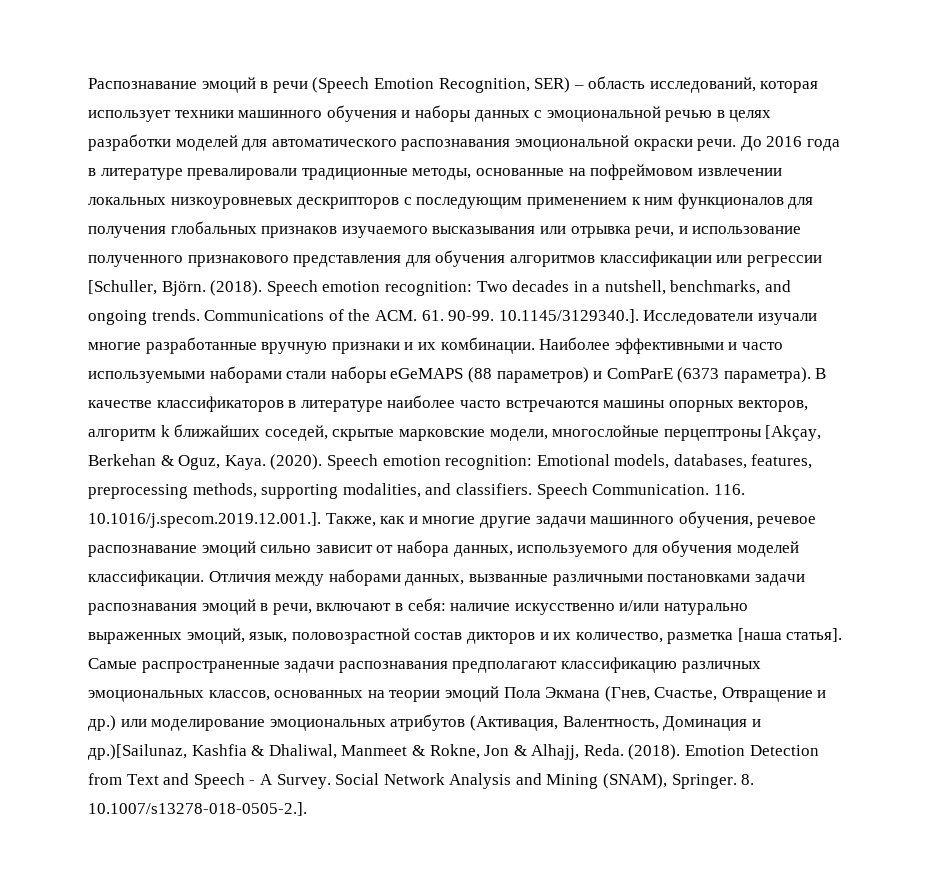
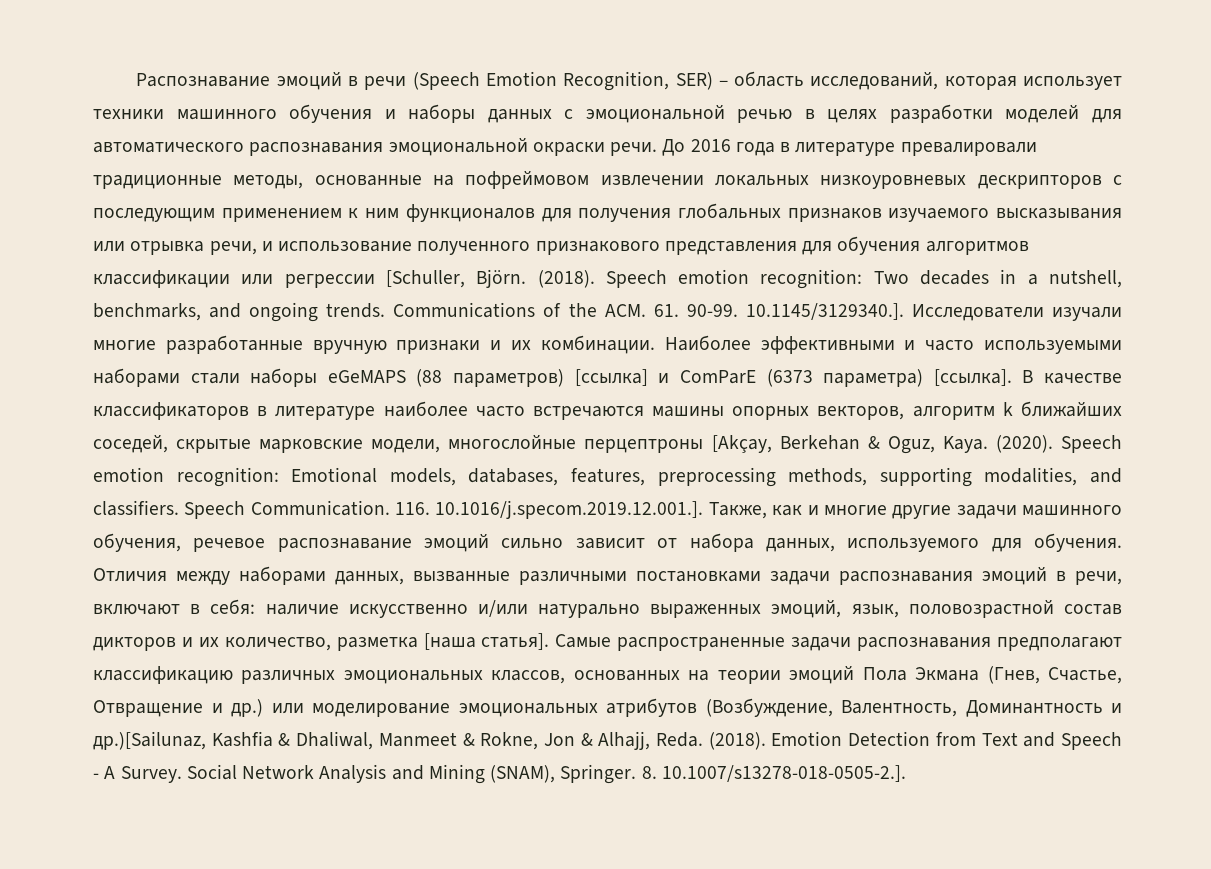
- Наиболее эффективными и часто используемыми наборами стали наборы eGeMAPS (88 параметров) и ComParE (6373 параметра).
+ Наиболее эффективными и часто используемыми наборами стали наборы eGeMAPS (88 параметров) [ссылка] и ComParE (6373 параметра) [ссылка].
- 116. 10.1016/j.specom.2019.12.001.]. Также, как и многие другие задачи машинного обучения, речевое распознавание эмоций сильно зависит от набора данных, используемого для обучения моделей классификации.
+ 116. 10.1016/j.specom.2019.12.001.]. Также, как и многие другие задачи машинного обучения, речевое распознавание эмоций сильно зависит от набора данных, используемого для обучения.
- Самые распространенные задачи распознавания предполагают классификацию различных эмоциональных классов, основанных на теории эмоций Пола Экмана (Гнев, Счастье, Отвращение и др.) или моделирование эмоциональных атрибутов (Активация, Валентность, Доминация и др.)[Sailunaz, Kashfia & Dhaliwal, Manmeet & Rokne, Jon & Alhajj, Reda.
+ Самые распространенные задачи распознавания предполагают классификацию различных эмоциональных классов, основанных на теории эмоций Пола Экмана (Гнев, Счастье, Отвращение и др.) или моделирование эмоциональных атрибутов (Возбуждение, Валентность, Доминантность и др.)[Sailunaz, Kashfia & Dhaliwal, Manmeet & Rokne, Jon & Alhajj, Reda.

